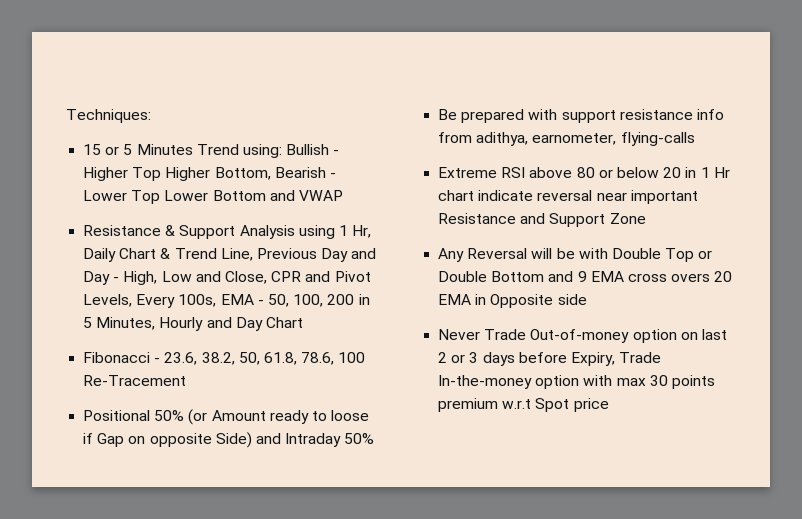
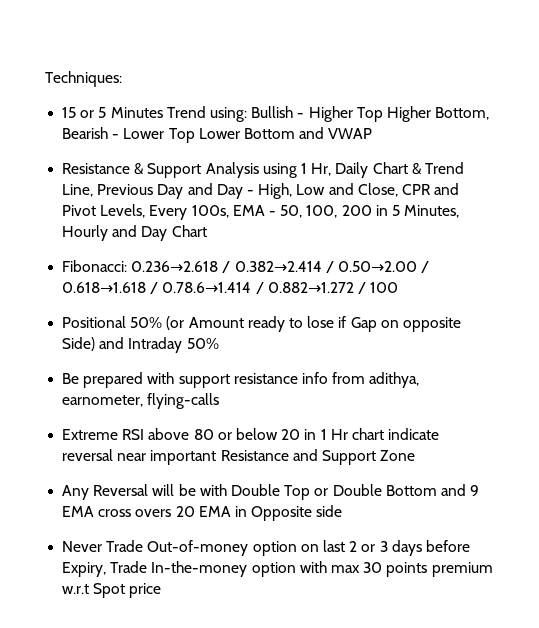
- Fibonacci - 23.6, 38.2, 50, 61.8, 78.6, 100 Re-Tracement
+ Fibonacci: 0.236→2.618 / 0.382→2.414 / 0.50→2.00 / 0.618→1.618 / 0.78.6→1.414 / 0.882→1.272 / 100
- Positional 50% (or Amount ready to loose if Gap on opposite Side) and Intraday 50%
+ Positional 50% (or Amount ready to lose if Gap on opposite Side) and Intraday 50%

